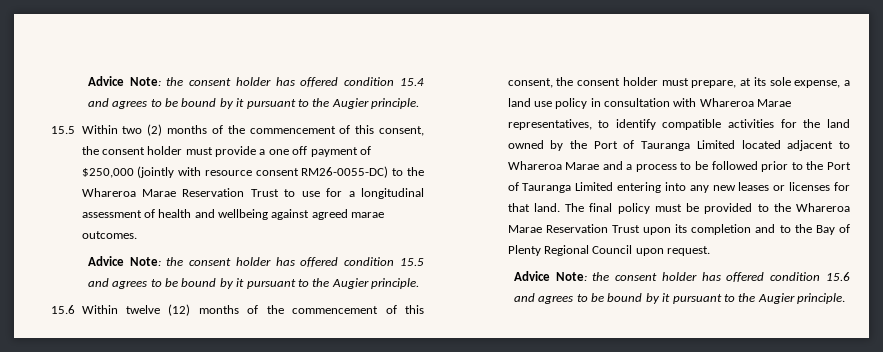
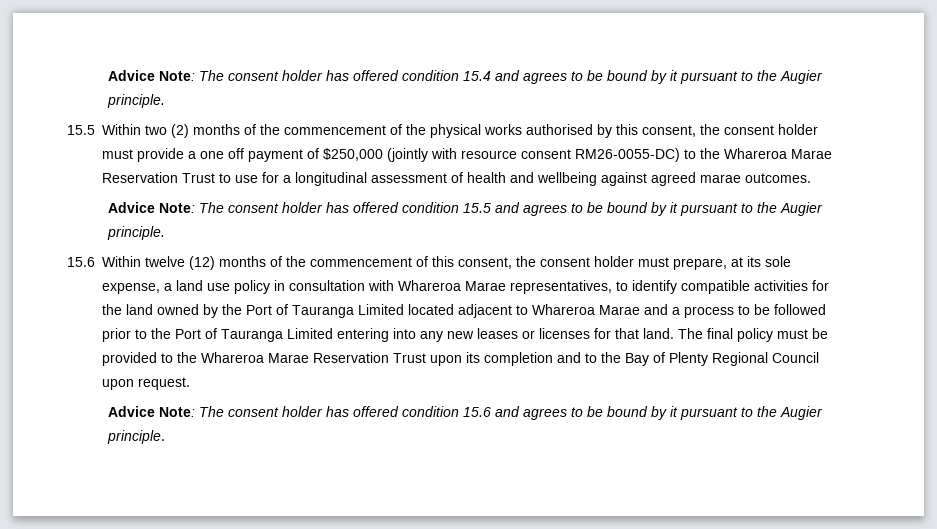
- Advice Note: the consent holder has offered condition 15.4 and agrees to be bound by it pursuant to the Augier principle.
+ Advice Note: The consent holder has offered condition 15.4 and agrees to be bound by it pursuant to the Augier principle.
- 15.5 Within two (2) months of the commencement of this consent, the consent holder must provide a one off payment of $250,000 (jointly with resource consent RM26-0055-DC) to the Whareroa Marae Reservation Trust to use for a longitudinal assessment of health and wellbeing against agreed marae outcomes.
+ 15.5 Within two (2) months of the commencement of the physical works authorised by this consent, the consent holder must provide a one off payment of $250,000 (jointly with resource consent RM26-0055-DC) to the Whareroa Marae Reservation Trust to use for a longitudinal assessment of health and wellbeing against agreed marae outcomes.
- Advice Note: the consent holder has offered condition 15.5 and agrees to be bound by it pursuant to the Augier principle.
+ Advice Note: The consent holder has offered condition 15.5 and agrees to be bound by it pursuant to the Augier principle.
- Advice Note: the consent holder has offered condition 15.6 and agrees to be bound by it pursuant to the Augier principle.
+ Advice Note: The consent holder has offered condition 15.6 and agrees to be bound by it pursuant to the Augier principle.

